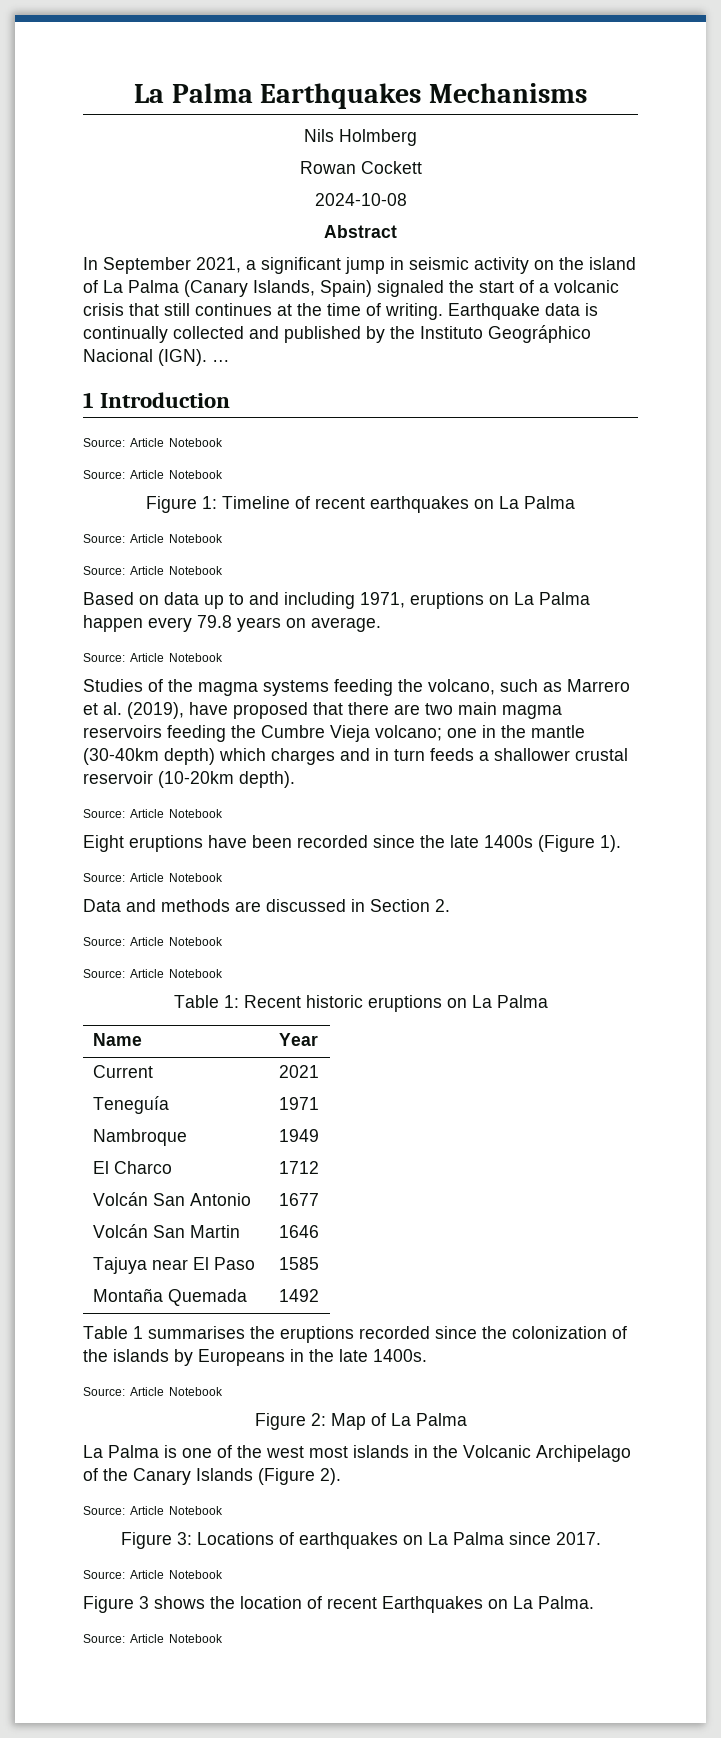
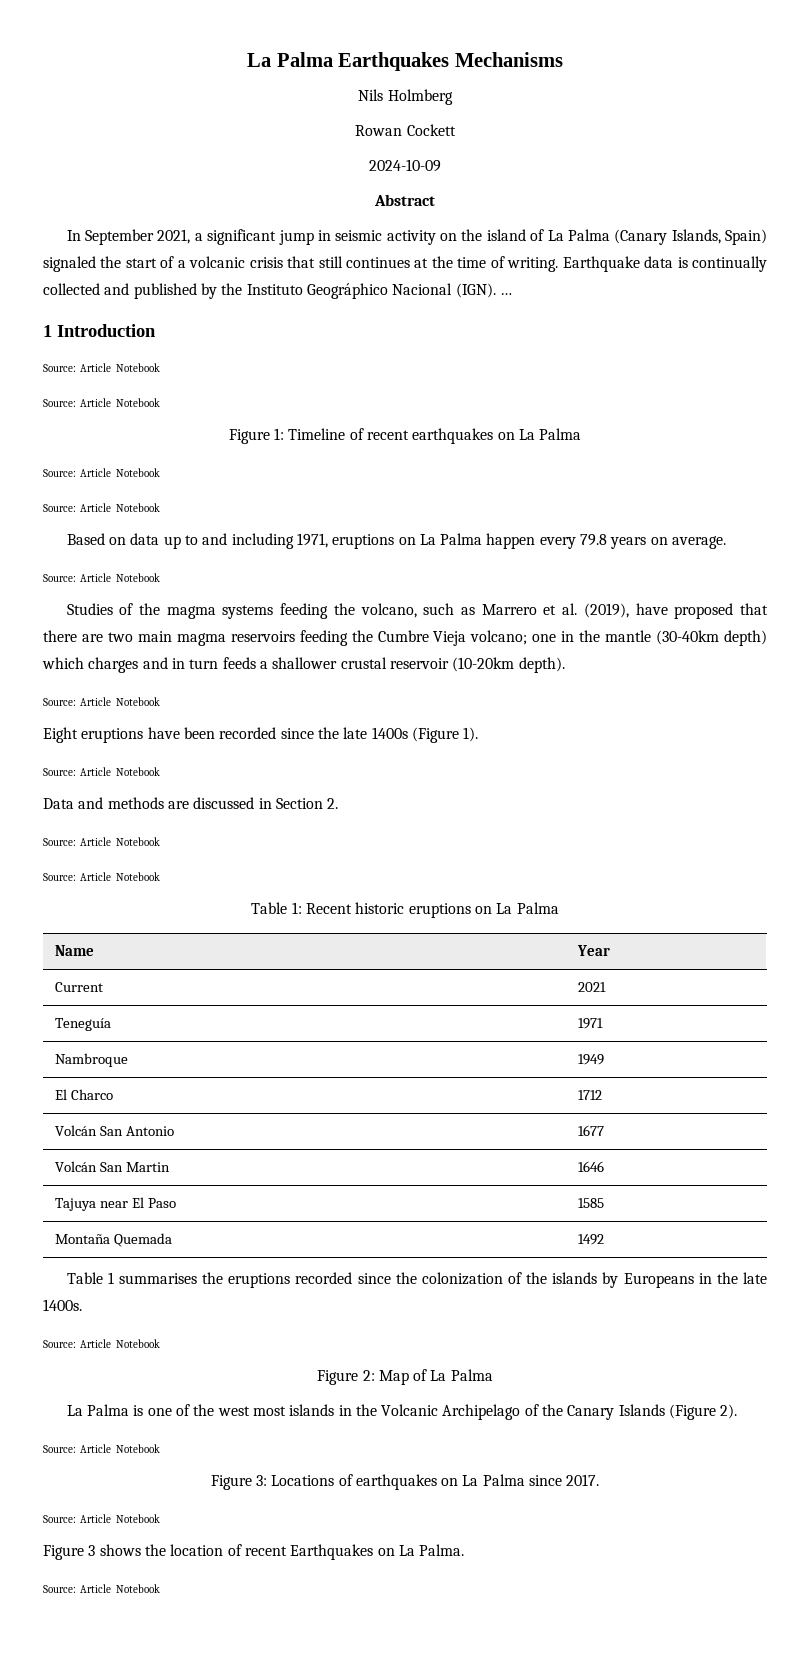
- 2024-10-08
+ 2024-10-09

